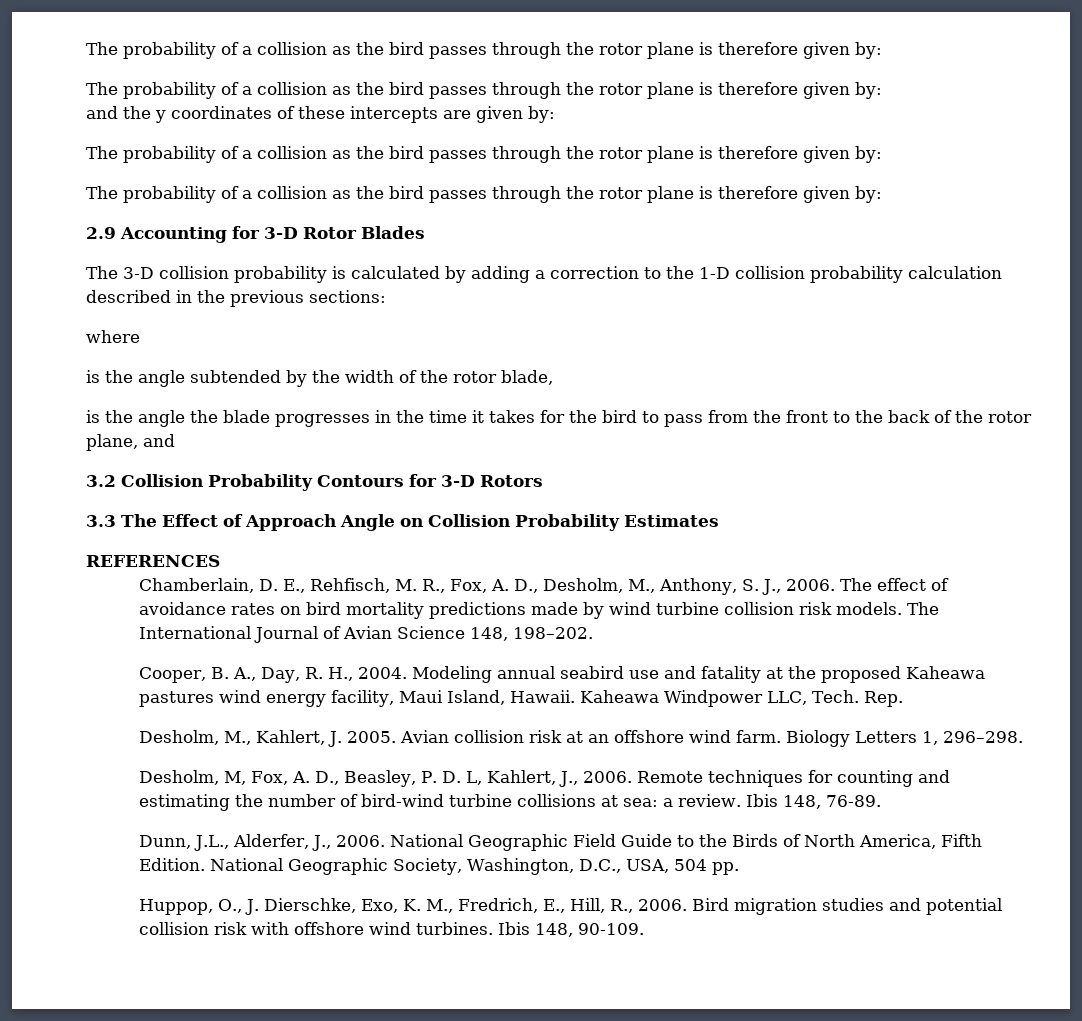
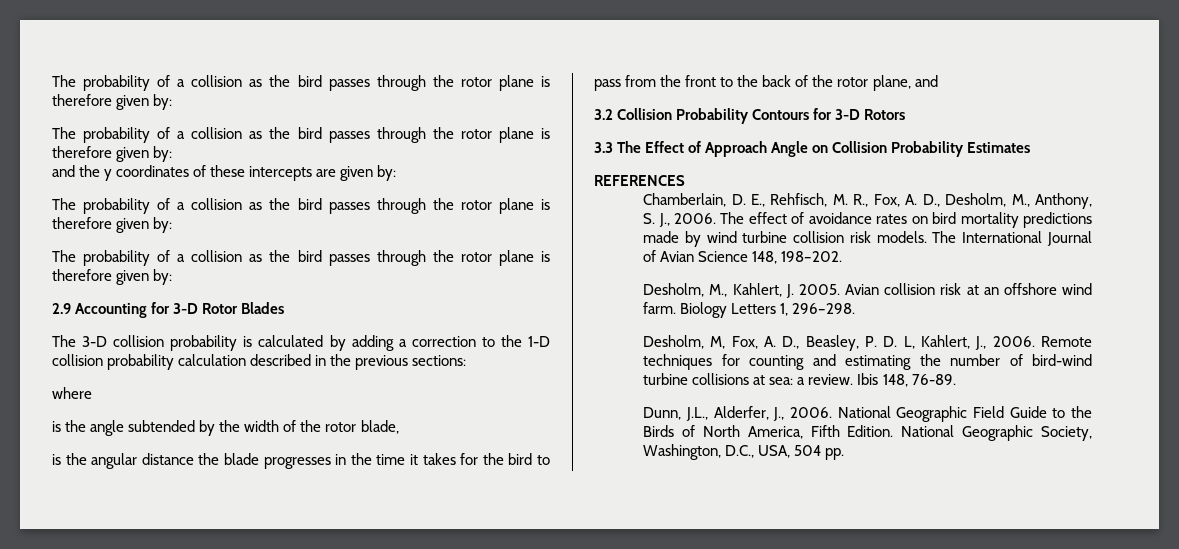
- is the angle the blade progresses in the time it takes for the bird to pass from the front to the back of the rotor plane, and
+ is the angular distance the blade progresses in the time it takes for the bird to pass from the front to the back of the rotor plane, and
- Cooper, B. A., Day, R. H., 2004. Modeling annual seabird use and fatality at the proposed Kaheawa pastures wind energy facility, Maui Island, Hawaii. Kaheawa Windpower LLC, Tech. Rep.
- Huppop, O., J. Dierschke, Exo, K. M., Fredrich, E., Hill, R., 2006. Bird migration studies and potential collision risk with offshore wind turbines. Ibis 148, 90-109.

